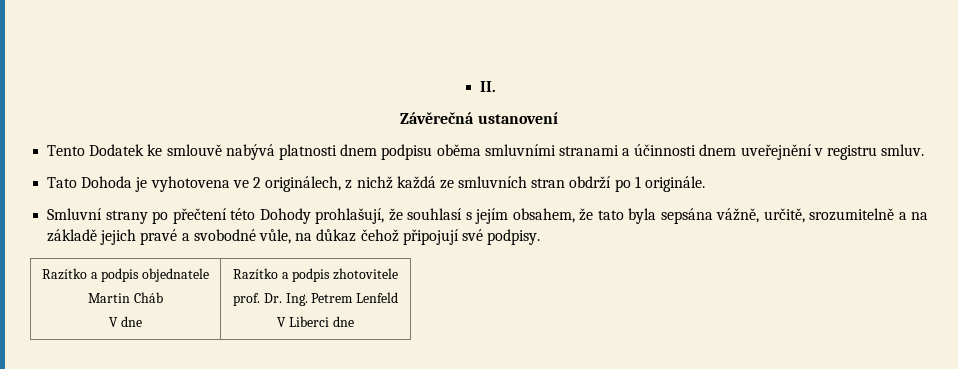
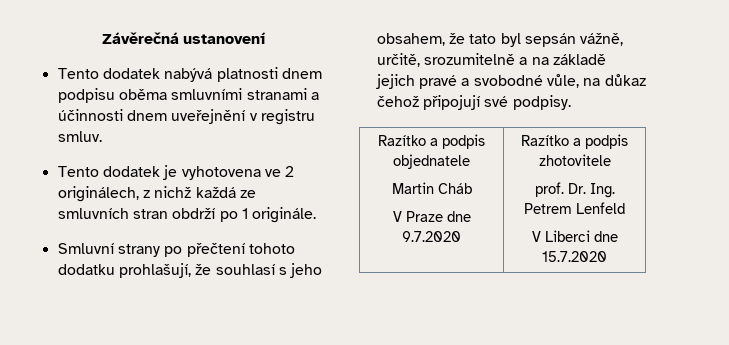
- II.
- Tento Dodatek ke smlouvě nabývá platnosti dnem podpisu oběma smluvními stranami a účinnosti dnem uveřejnění v registru smluv.
+ Tento dodatek nabývá platnosti dnem podpisu oběma smluvními stranami a účinnosti dnem uveřejnění v registru smluv.
- Tato Dohoda je vyhotovena ve 2 originálech, z nichž každá ze smluvních stran obdrží po 1 originále.
+ Tento dodatek je vyhotovena ve 2 originálech, z nichž každá ze smluvních stran obdrží po 1 originále.
- Smluvní strany po přečtení této Dohody prohlašují, že souhlasí s jejím obsahem, že tato byla sepsána vážně, určitě, srozumitelně a na základě jejich pravé a svobodné vůle, na důkaz čehož připojují své podpisy.
+ Smluvní strany po přečtení tohoto dodatku prohlašují, že souhlasí s jeho obsahem, že tato byl sepsán vážně, určitě, srozumitelně a na základě jejich pravé a svobodné vůle, na důkaz čehož připojují své podpisy.
  Razítko a podpis objednatele
  Martin Cháb
- V dne | Razítko a podpis zhotovitele
+ V Praze dne 9.7.2020 | Razítko a podpis zhotovitele
  prof. Dr. Ing. Petrem Lenfeld
- V Liberci dne
+ V Liberci dne 15.7.2020

